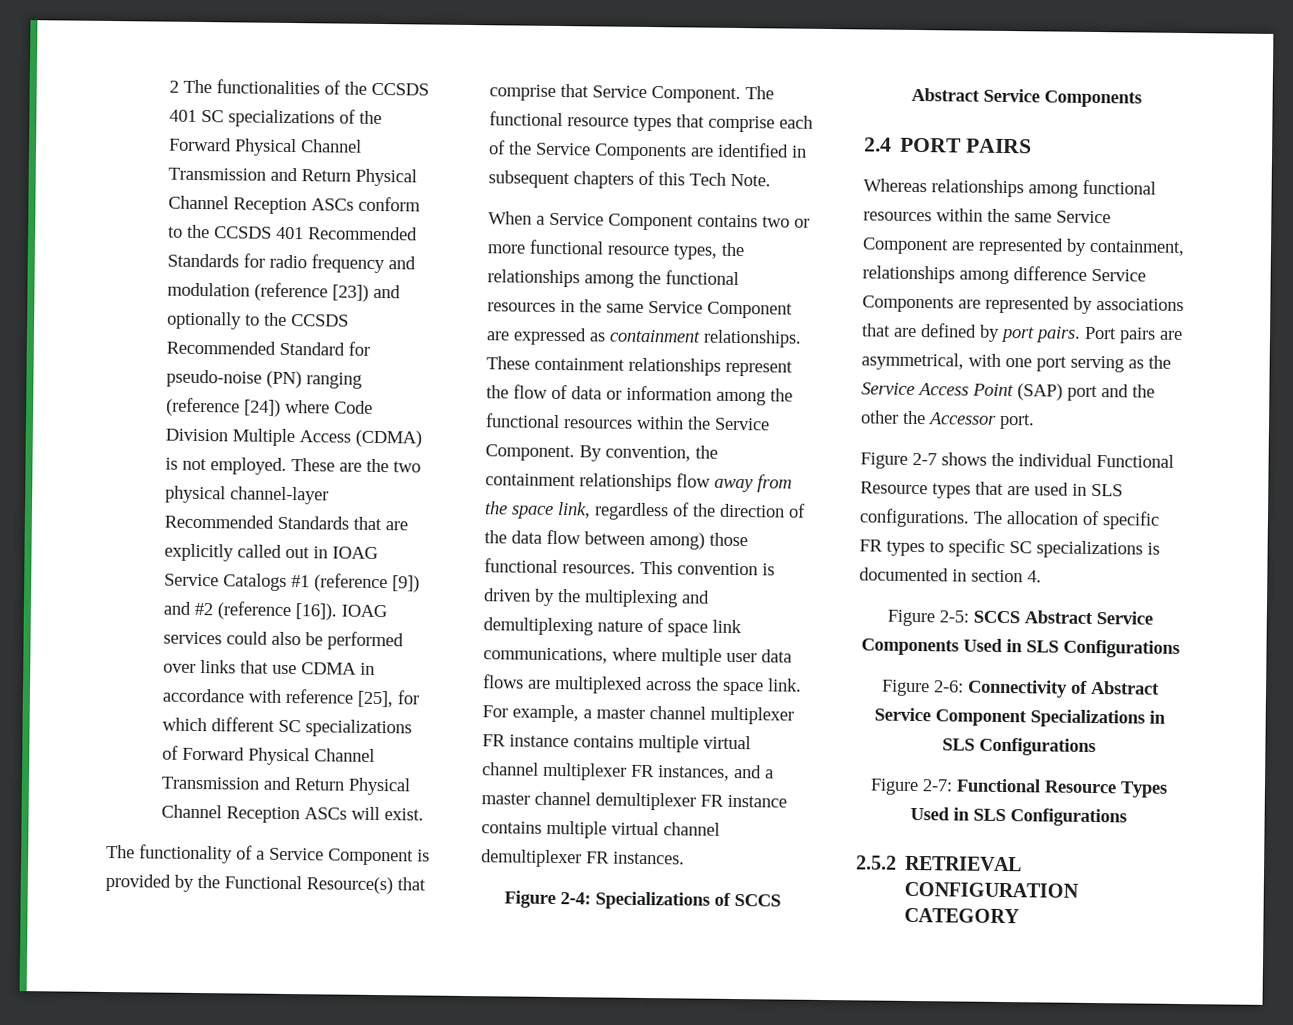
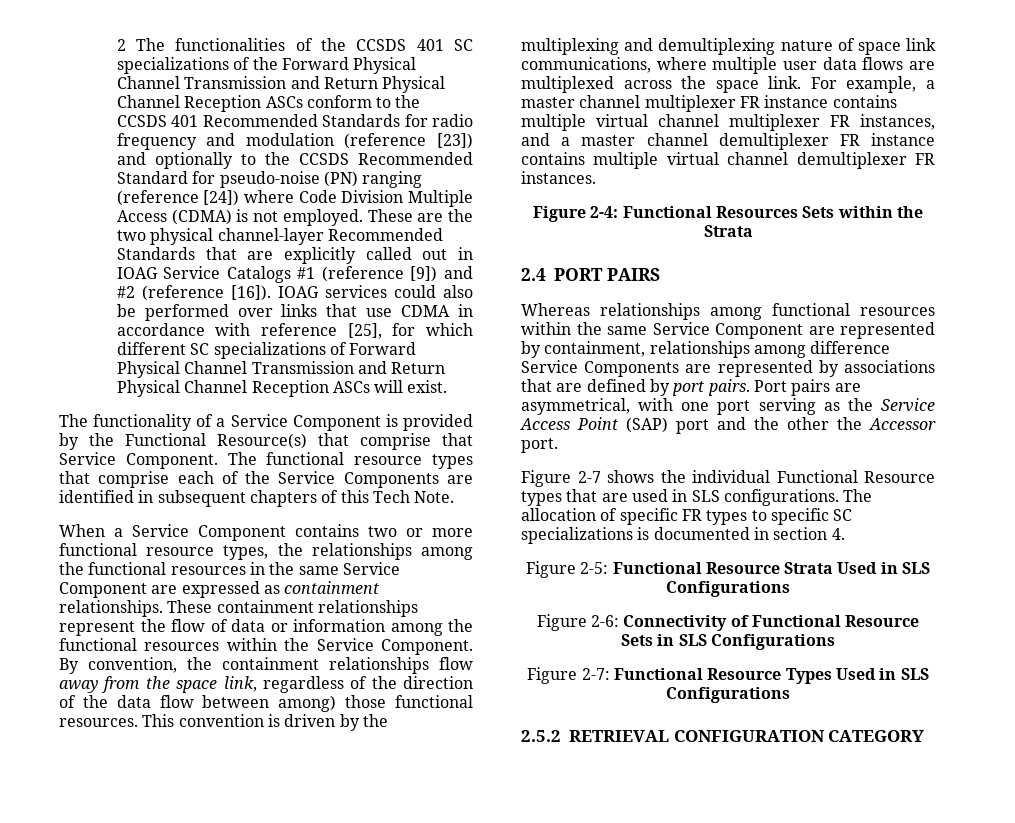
- Figure 2-4: Specializations of SCCS Abstract Service Components
+ Figure 2-4: Functional Resources Sets within the Strata
- Figure 2-5: SCCS Abstract Service Components Used in SLS Configurations
+ Figure 2-5: Functional Resource Strata Used in SLS Configurations
- Figure 2-6: Connectivity of Abstract Service Component Specializations in SLS Configurations
+ Figure 2-6: Connectivity of Functional Resource Sets in SLS Configurations

